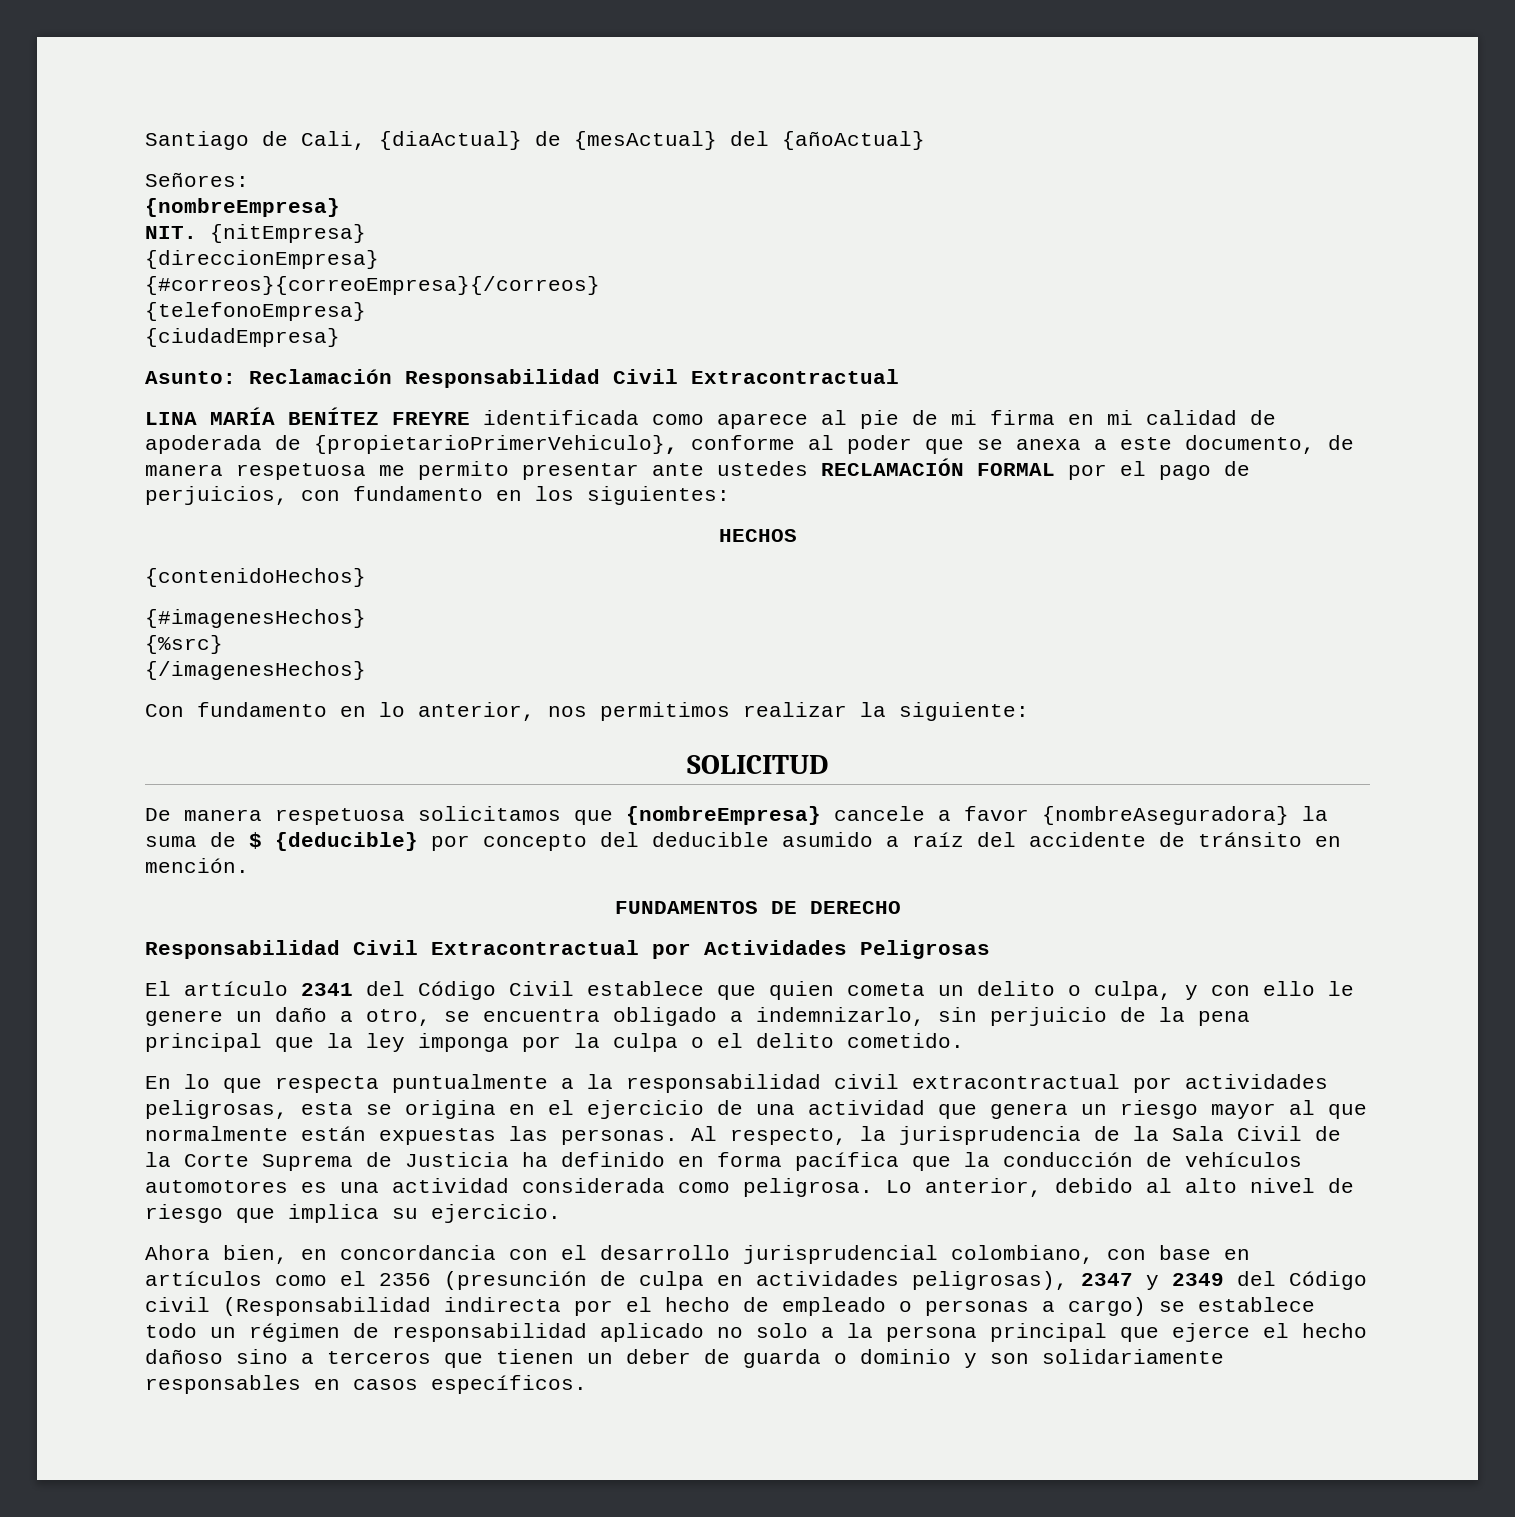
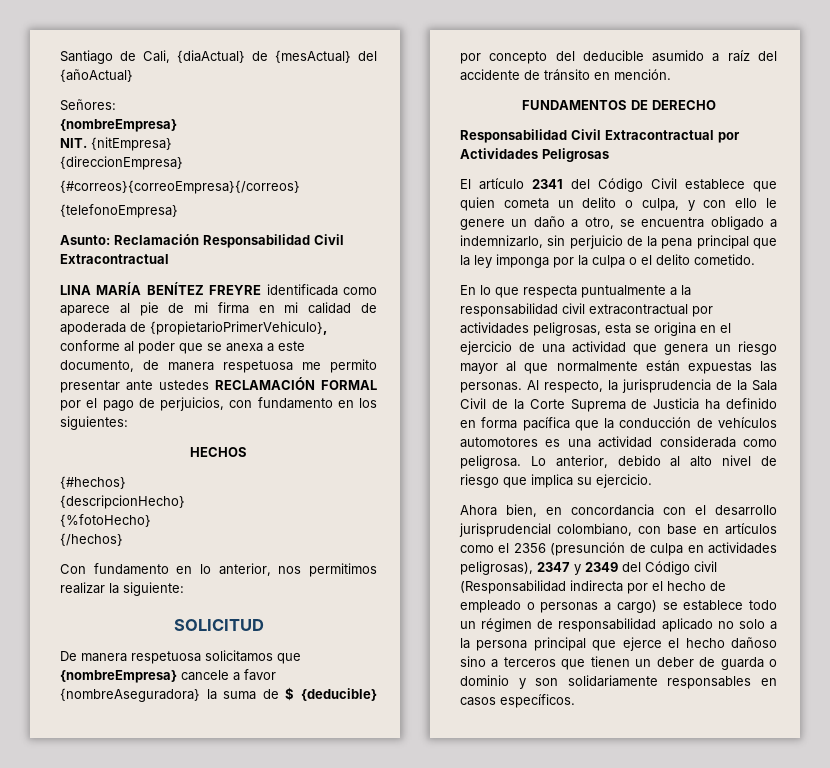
- {ciudadEmpresa}
- {contenidoHechos}
- {#imagenesHechos}
- {%src}
- {/imagenesHechos}
+ {#hechos}
+ {descripcionHecho}
+ {%fotoHecho}
+ {/hechos}

